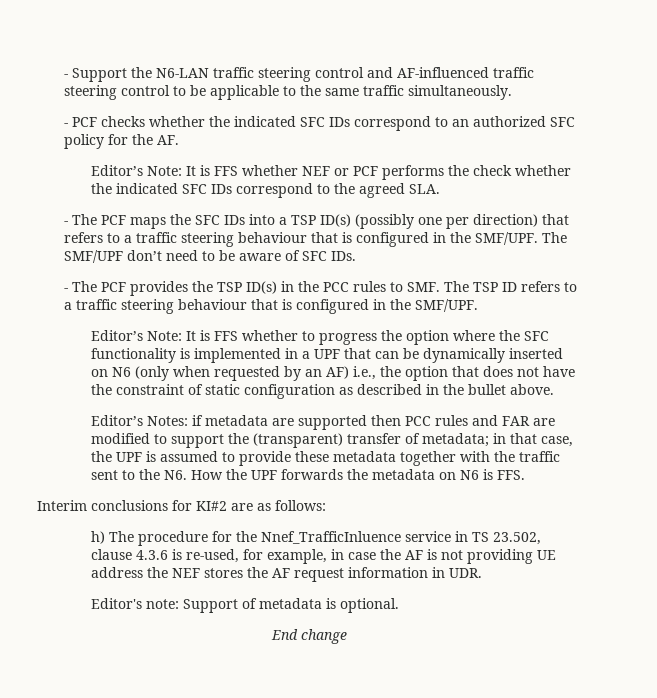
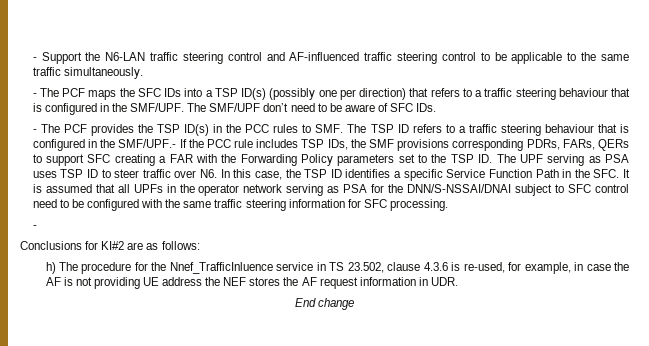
- - PCF checks whether the indicated SFC IDs correspond to an authorized SFC policy for the AF.
- Editor’s Note: It is FFS whether NEF or PCF performs the check whether the indicated SFC IDs correspond to the agreed SLA.
- - The PCF provides the TSP ID(s) in the PCC rules to SMF. The TSP ID refers to a traffic steering behaviour that is configured in the SMF/UPF.
- Editor’s Note: It is FFS whether to progress the option where the SFC functionality is implemented in a UPF that can be dynamically inserted on N6 (only when requested by an AF) i.e., the option that does not have the constraint of static configuration as described in the bullet above.
- Editor’s Notes: if metadata are supported then PCC rules and FAR are modified to support the (transparent) transfer of metadata; in that case, the UPF is assumed to provide these metadata together with the traffic sent to the N6. How the UPF forwards the metadata on N6 is FFS.
- Interim conclusions for KI#2 are as follows:
+ - The PCF provides the TSP ID(s) in the PCC rules to SMF. The TSP ID refers to a traffic steering behaviour that is configured in the SMF/UPF.- If the PCC rule includes TSP IDs, the SMF provisions corresponding PDRs, FARs, QERs to support SFC creating a FAR with the Forwarding Policy parameters set to the TSP ID. The UPF serving as PSA uses TSP ID to steer traffic over N6. In this case, the TSP ID identifies a specific Service Function Path in the SFC. It is assumed that all UPFs in the operator network serving as PSA for the DNN/S-NSSAI/DNAI subject to SFC control need to be configured with the same traffic steering information for SFC processing.
+ -
+ Conclusions for KI#2 are as follows:
- Editor's note: Support of metadata is optional.

